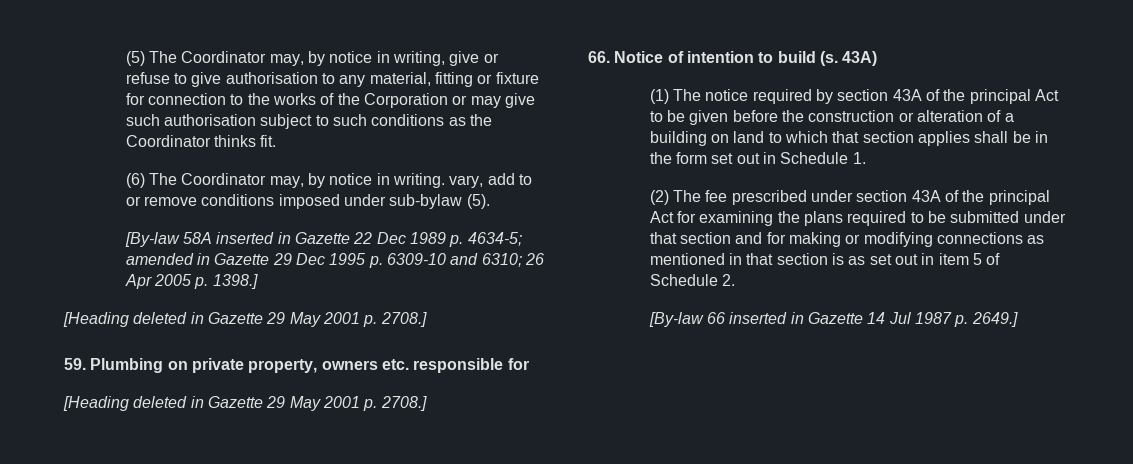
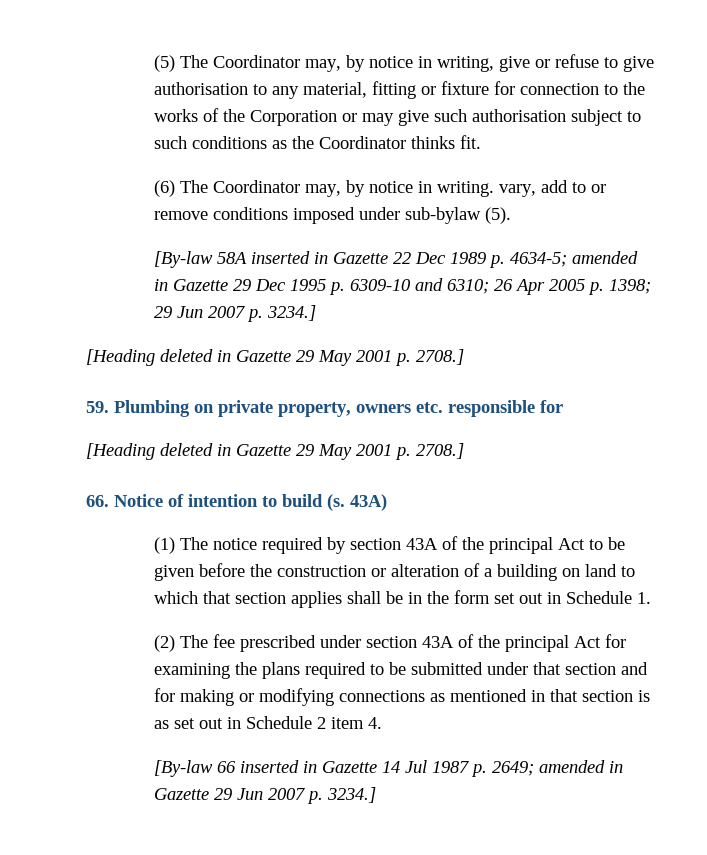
- [By-law 58A inserted in Gazette 22 Dec 1989 p. 4634-5; amended in Gazette 29 Dec 1995 p. 6309-10 and 6310; 26 Apr 2005 p. 1398.]
+ [By-law 58A inserted in Gazette 22 Dec 1989 p. 4634-5; amended in Gazette 29 Dec 1995 p. 6309-10 and 6310; 26 Apr 2005 p. 1398; 29 Jun 2007 p. 3234.]
- (2) The fee prescribed under section 43A of the principal Act for examining the plans required to be submitted under that section and for making or modifying connections as mentioned in that section is as set out in item 5 of Schedule 2.
+ (2) The fee prescribed under section 43A of the principal Act for examining the plans required to be submitted under that section and for making or modifying connections as mentioned in that section is as set out in Schedule 2 item 4.
- [By-law 66 inserted in Gazette 14 Jul 1987 p. 2649.]
+ [By-law 66 inserted in Gazette 14 Jul 1987 p. 2649; amended in Gazette 29 Jun 2007 p. 3234.]

